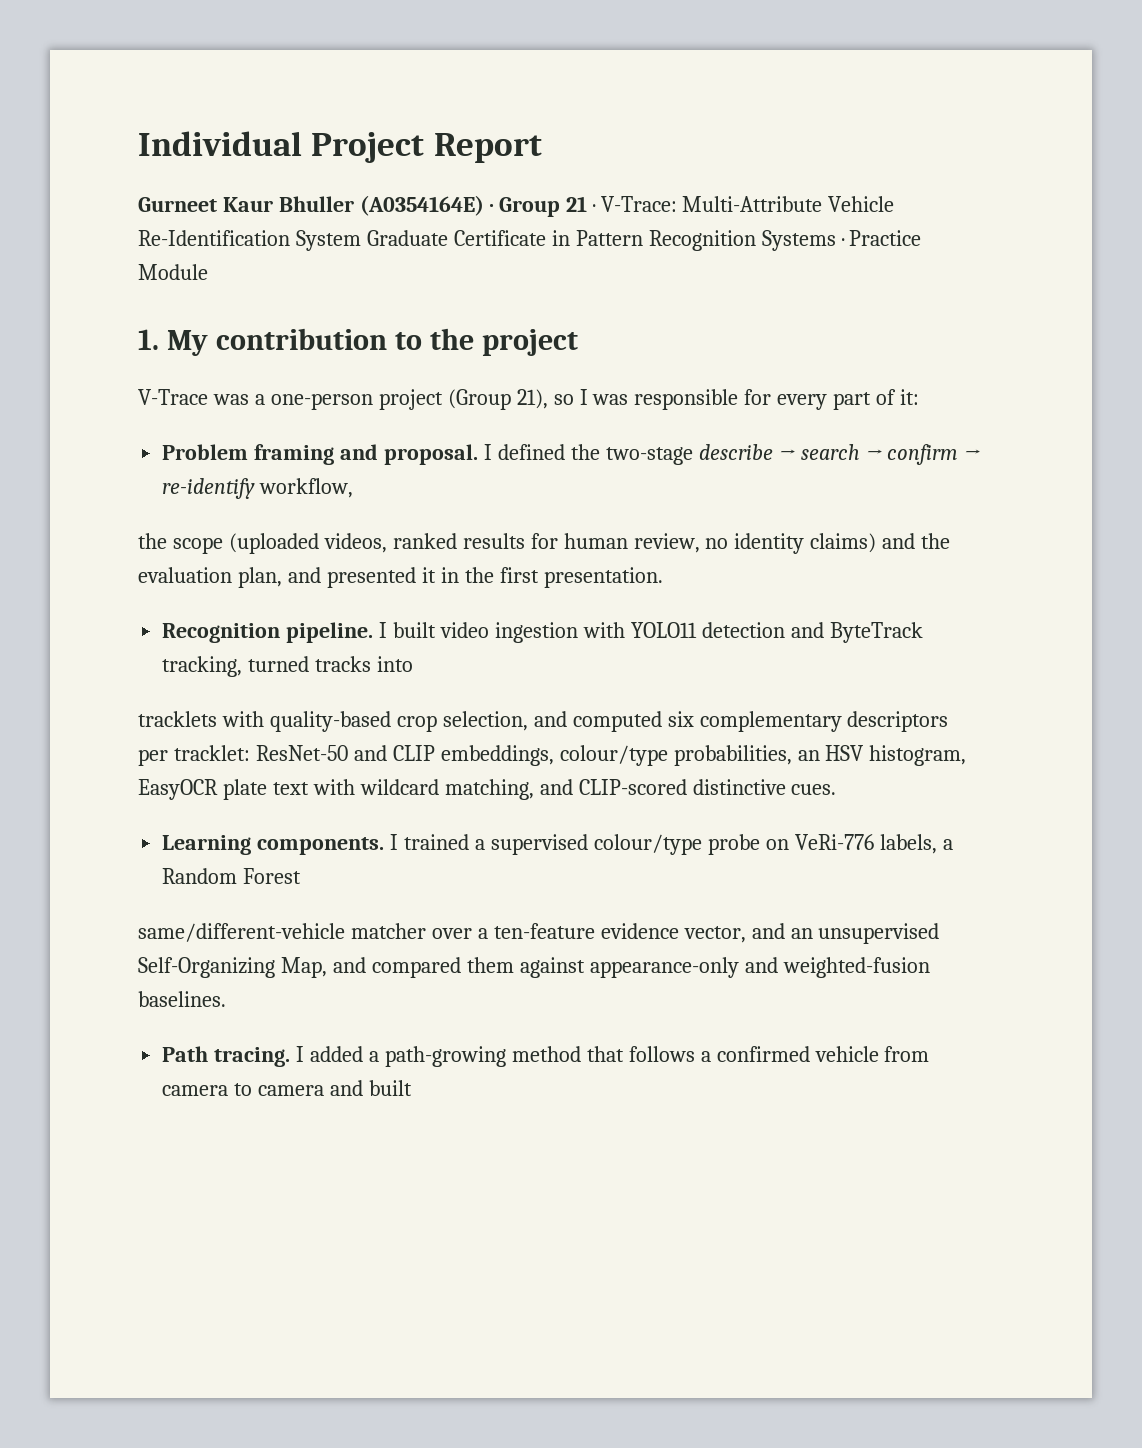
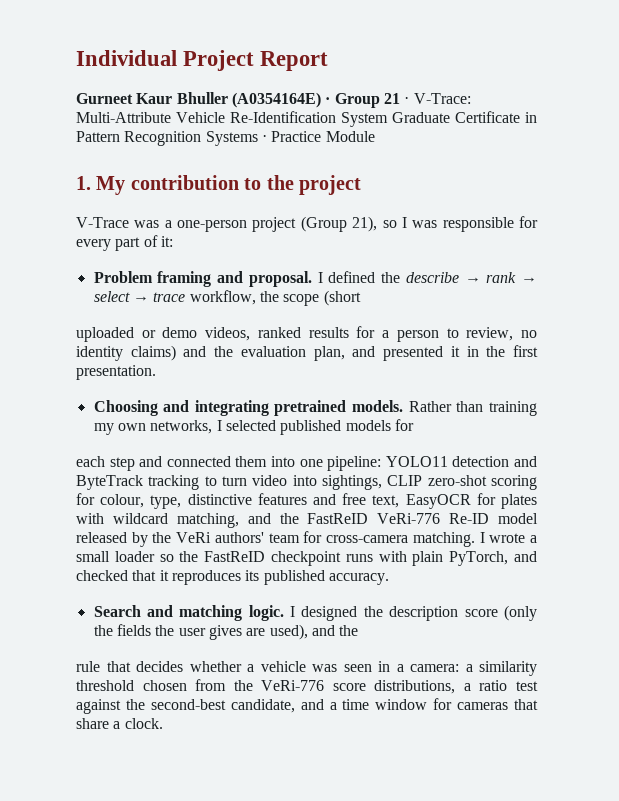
- I defined the two-stage describe → search → confirm → re-identify workflow,
- the scope (uploaded videos, ranked results for human review, no identity claims) and the evaluation plan, and presented it in the first presentation.
+ I defined the describe → rank → select → trace workflow, the scope (short
+ uploaded or demo videos, ranked results for a person to review, no identity claims) and the evaluation plan, and presented it in the first presentation.
- Recognition pipeline. I built video ingestion with YOLO11 detection and ByteTrack tracking, turned tracks into
- tracklets with quality-based crop selection, and computed six complementary descriptors per tracklet: ResNet-50 and CLIP embeddings, colour/type probabilities, an HSV histogram, EasyOCR plate text with wildcard matching, and CLIP-scored distinctive cues.
- Learning components. I trained a supervised colour/type probe on VeRi-776 labels, a Random Forest
- same/different-vehicle matcher over a ten-feature evidence vector, and an unsupervised Self-Organizing Map, and compared them against appearance-only and weighted-fusion baselines.
- Path tracing. I added a path-growing method that follows a confirmed vehicle from camera to camera and built
+ Choosing and integrating pretrained models. Rather than training my own networks, I selected published models for
+ each step and connected them into one pipeline: YOLO11 detection and ByteTrack tracking to turn video into sightings, CLIP zero-shot scoring for colour, type, distinctive features and free text, EasyOCR for plates with wildcard matching, and the FastReID VeRi-776 Re-ID model released by the VeRi authors' team for cross-camera matching. I wrote a small loader so the FastReID checkpoint runs with plain PyTorch, and checked that it reproduces its published accuracy.
+ Search and matching logic. I designed the description score (only the fields the user gives are used), and the
+ rule that decides whether a vehicle was seen in a camera: a similarity threshold chosen from the VeRi-776 score distributions, a ratio test against the second-best candidate, and a time window for cameras that share a clock.

